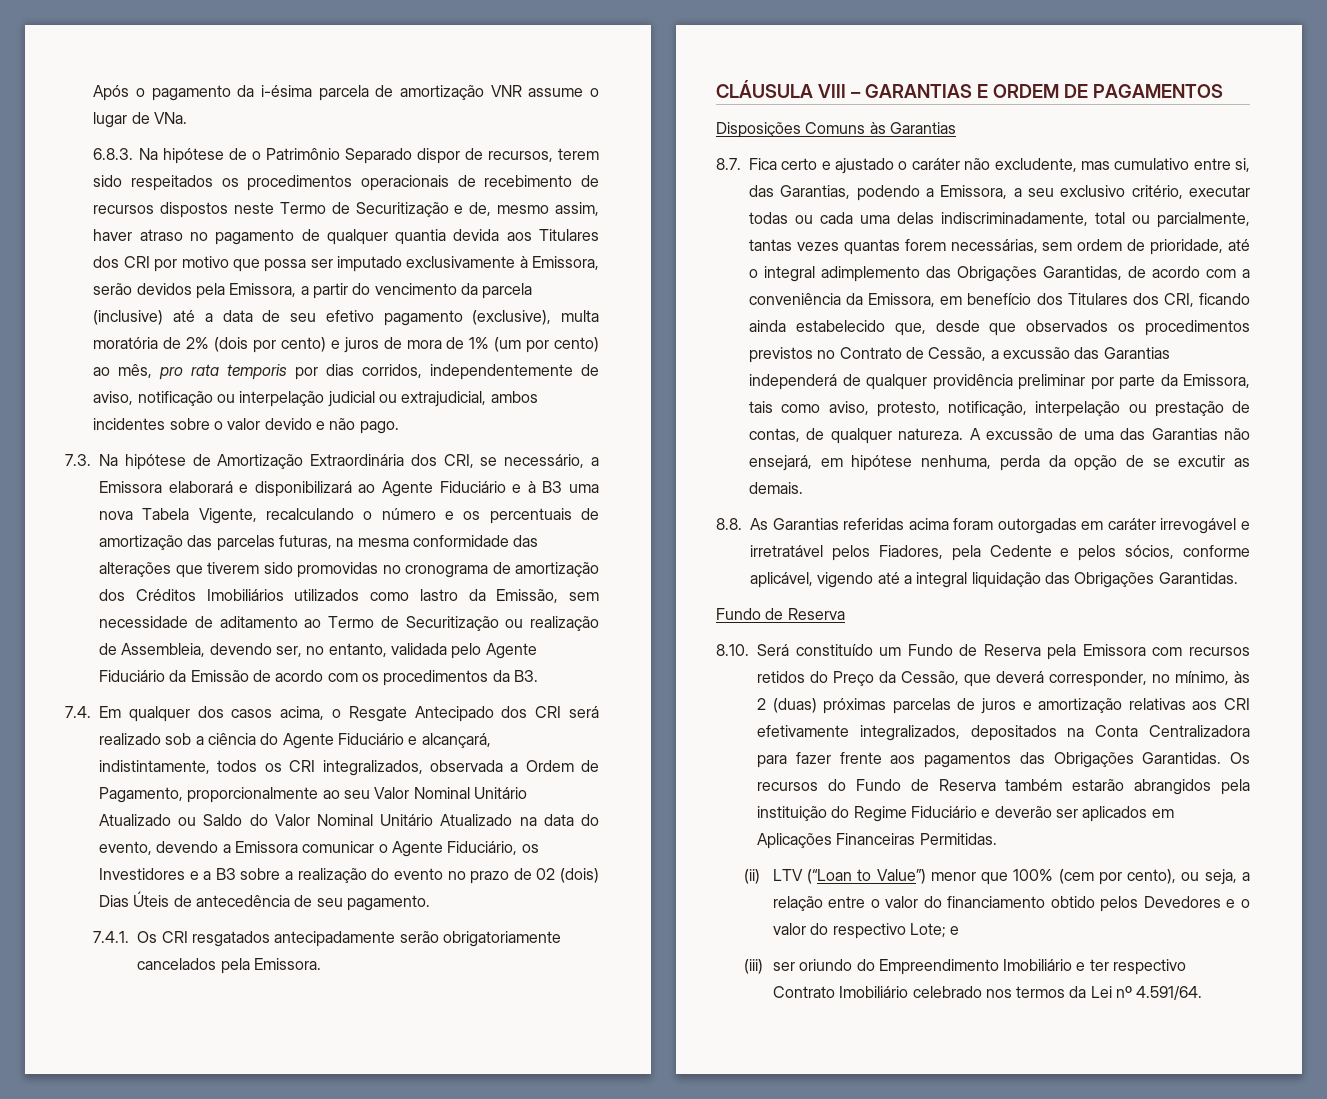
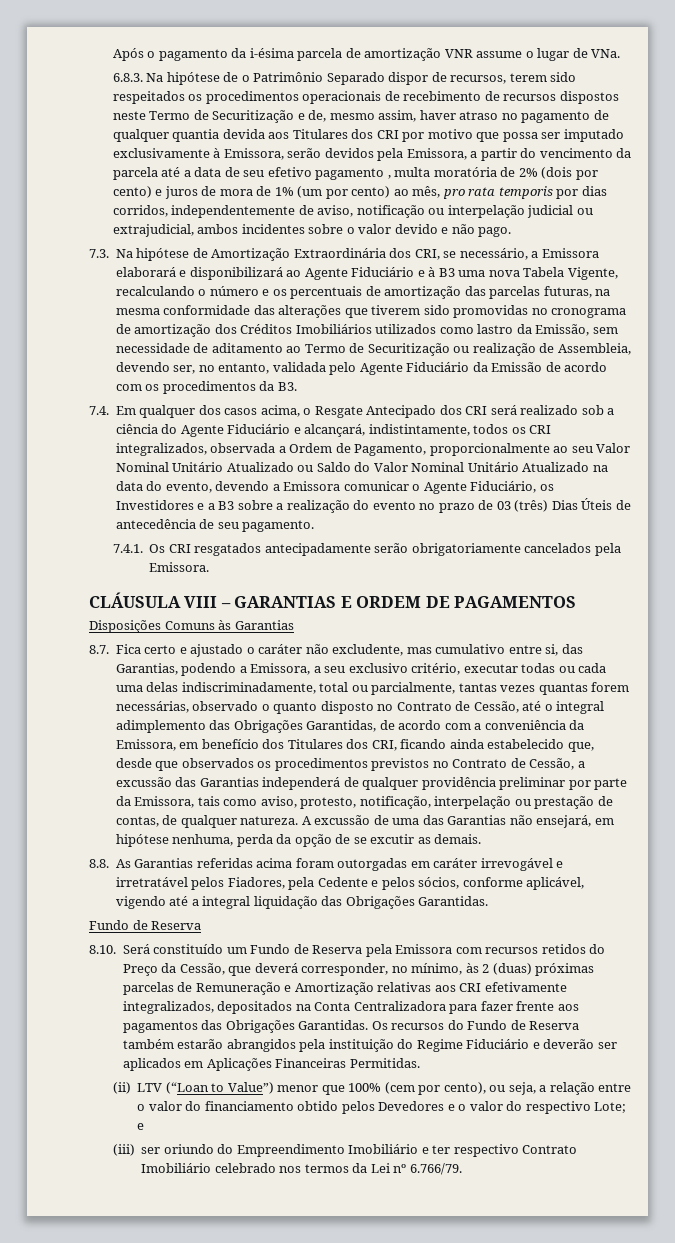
- 6.8.3. Na hipótese de o Patrimônio Separado dispor de recursos, terem sido respeitados os procedimentos operacionais de recebimento de recursos dispostos neste Termo de Securitização e de, mesmo assim, haver atraso no pagamento de qualquer quantia devida aos Titulares dos CRI por motivo que possa ser imputado exclusivamente à Emissora, serão devidos pela Emissora, a partir do vencimento da parcela (inclusive) até a data de seu efetivo pagamento (exclusive), multa moratória de 2% (dois por cento) e juros de mora de 1% (um por cento) ao mês, pro rata temporis por dias corridos, independentemente de aviso, notificação ou interpelação judicial ou extrajudicial, ambos incidentes sobre o valor devido e não pago.
+ 6.8.3. Na hipótese de o Patrimônio Separado dispor de recursos, terem sido respeitados os procedimentos operacionais de recebimento de recursos dispostos neste Termo de Securitização e de, mesmo assim, haver atraso no pagamento de qualquer quantia devida aos Titulares dos CRI por motivo que possa ser imputado exclusivamente à Emissora, serão devidos pela Emissora, a partir do vencimento da parcela até a data de seu efetivo pagamento , multa moratória de 2% (dois por cento) e juros de mora de 1% (um por cento) ao mês, pro rata temporis por dias corridos, independentemente de aviso, notificação ou interpelação judicial ou extrajudicial, ambos incidentes sobre o valor devido e não pago.
- 7.4. Em qualquer dos casos acima, o Resgate Antecipado dos CRI será realizado sob a ciência do Agente Fiduciário e alcançará, indistintamente, todos os CRI integralizados, observada a Ordem de Pagamento, proporcionalmente ao seu Valor Nominal Unitário Atualizado ou Saldo do Valor Nominal Unitário Atualizado na data do evento, devendo a Emissora comunicar o Agente Fiduciário, os Investidores e a B3 sobre a realização do evento no prazo de 02 (dois) Dias Úteis de antecedência de seu pagamento.
+ 7.4. Em qualquer dos casos acima, o Resgate Antecipado dos CRI será realizado sob a ciência do Agente Fiduciário e alcançará, indistintamente, todos os CRI integralizados, observada a Ordem de Pagamento, proporcionalmente ao seu Valor Nominal Unitário Atualizado ou Saldo do Valor Nominal Unitário Atualizado na data do evento, devendo a Emissora comunicar o Agente Fiduciário, os Investidores e a B3 sobre a realização do evento no prazo de 03 (três) Dias Úteis de antecedência de seu pagamento.
- 8.7. Fica certo e ajustado o caráter não excludente, mas cumulativo entre si, das Garantias, podendo a Emissora, a seu exclusivo critério, executar todas ou cada uma delas indiscriminadamente, total ou parcialmente, tantas vezes quantas forem necessárias, sem ordem de prioridade, até o integral adimplemento das Obrigações Garantidas, de acordo com a conveniência da Emissora, em benefício dos Titulares dos CRI, ficando ainda estabelecido que, desde que observados os procedimentos previstos no Contrato de Cessão, a excussão das Garantias independerá de qualquer providência preliminar por parte da Emissora, tais como aviso, protesto, notificação, interpelação ou prestação de contas, de qualquer natureza.
+ 8.7. Fica certo e ajustado o caráter não excludente, mas cumulativo entre si, das Garantias, podendo a Emissora, a seu exclusivo critério, executar todas ou cada uma delas indiscriminadamente, total ou parcialmente, tantas vezes quantas forem necessárias, observado o quanto disposto no Contrato de Cessão, até o integral adimplemento das Obrigações Garantidas, de acordo com a conveniência da Emissora, em benefício dos Titulares dos CRI, ficando ainda estabelecido que, desde que observados os procedimentos previstos no Contrato de Cessão, a excussão das Garantias independerá de qualquer providência preliminar por parte da Emissora, tais como aviso, protesto, notificação, interpelação ou prestação de contas, de qualquer natureza.
- 8.10. Será constituído um Fundo de Reserva pela Emissora com recursos retidos do Preço da Cessão, que deverá corresponder, no mínimo, às 2 (duas) próximas parcelas de juros e amortização relativas aos CRI efetivamente integralizados, depositados na Conta Centralizadora para fazer frente aos pagamentos das Obrigações Garantidas.
+ 8.10. Será constituído um Fundo de Reserva pela Emissora com recursos retidos do Preço da Cessão, que deverá corresponder, no mínimo, às 2 (duas) próximas parcelas de Remuneração e Amortização relativas aos CRI efetivamente integralizados, depositados na Conta Centralizadora para fazer frente aos pagamentos das Obrigações Garantidas.
- (iii) ser oriundo do Empreendimento Imobiliário e ter respectivo Contrato Imobiliário celebrado nos termos da Lei nº 4.591/64.
+ (iii) ser oriundo do Empreendimento Imobiliário e ter respectivo Contrato Imobiliário celebrado nos termos da Lei nº 6.766/79.

